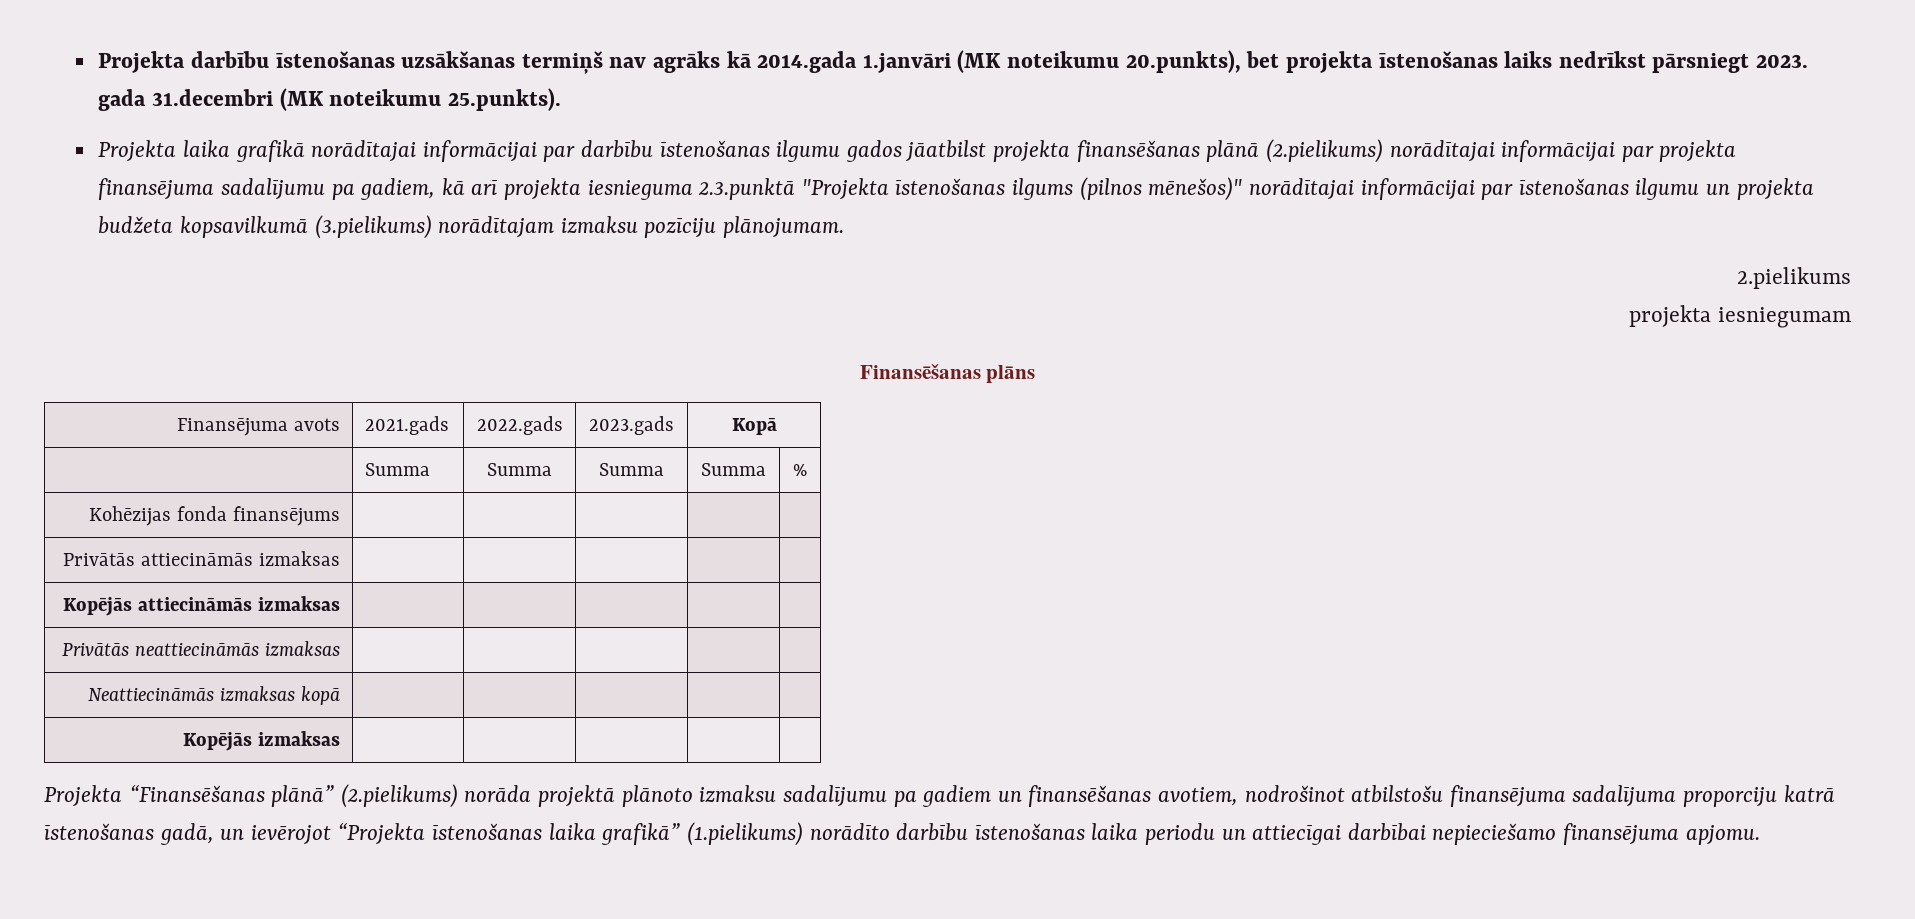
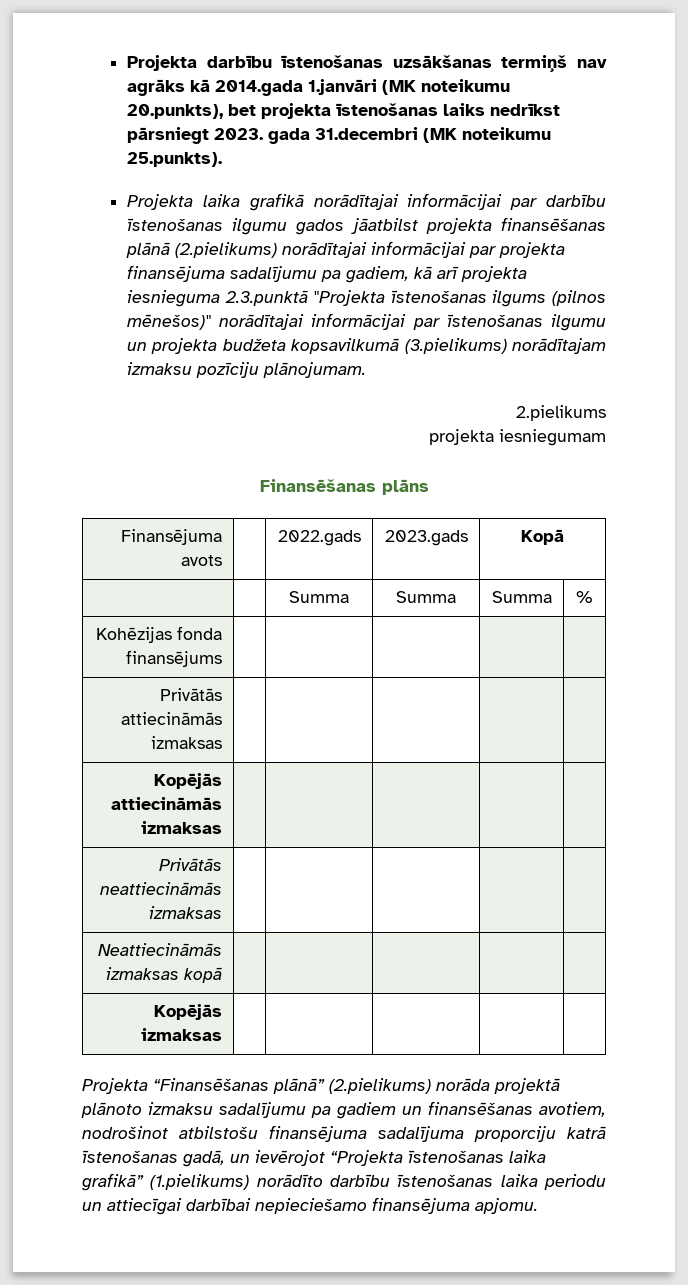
- Finansējuma avots | 2021.gads | 2022.gads | 2023.gads | Kopā
+ Finansējuma avots | | 2022.gads | 2023.gads | Kopā
- | Summa | Summa | Summa | Summa | %
+ | | Summa | Summa | Summa | %

